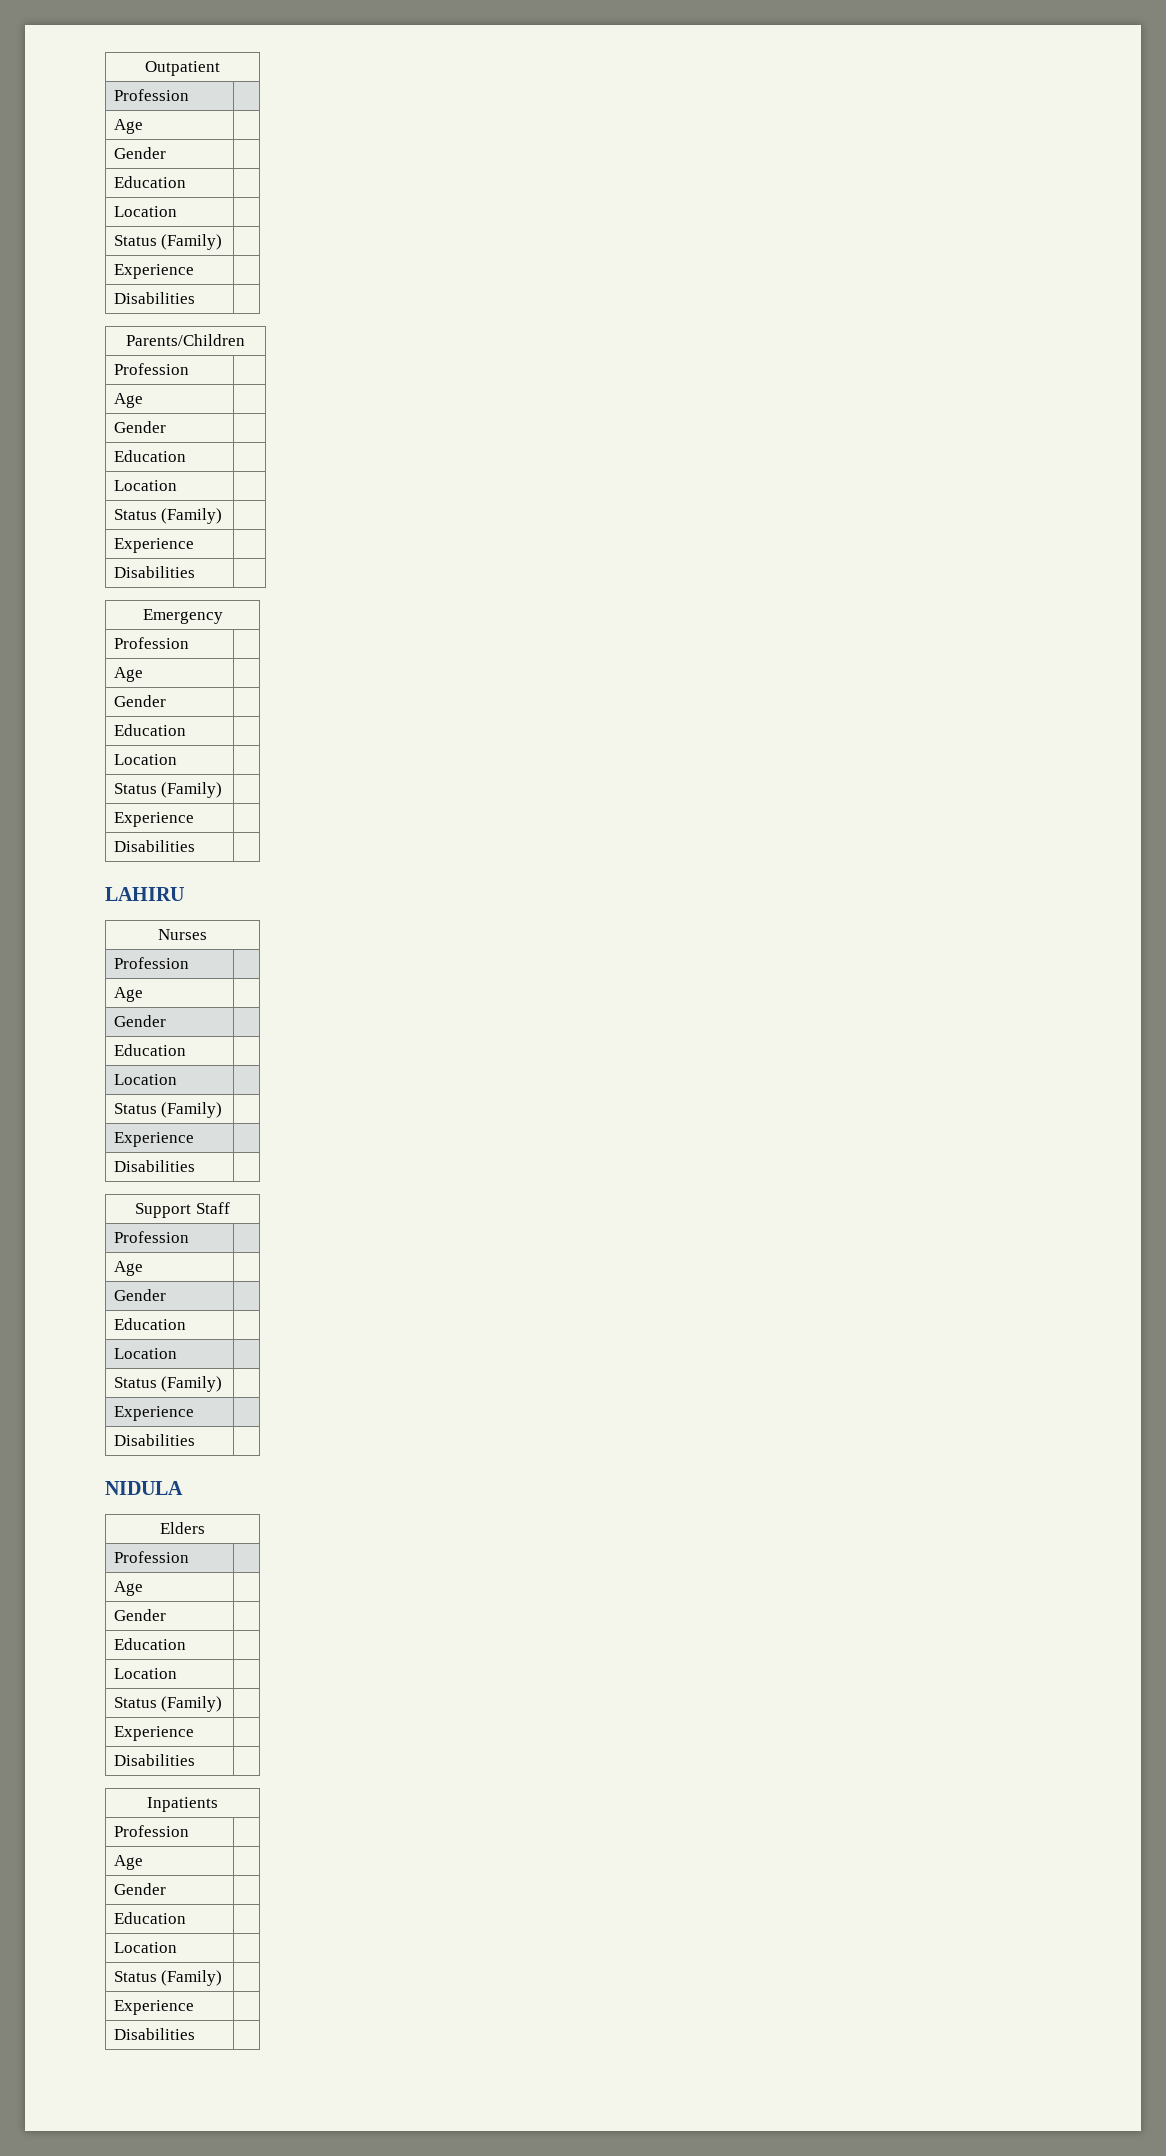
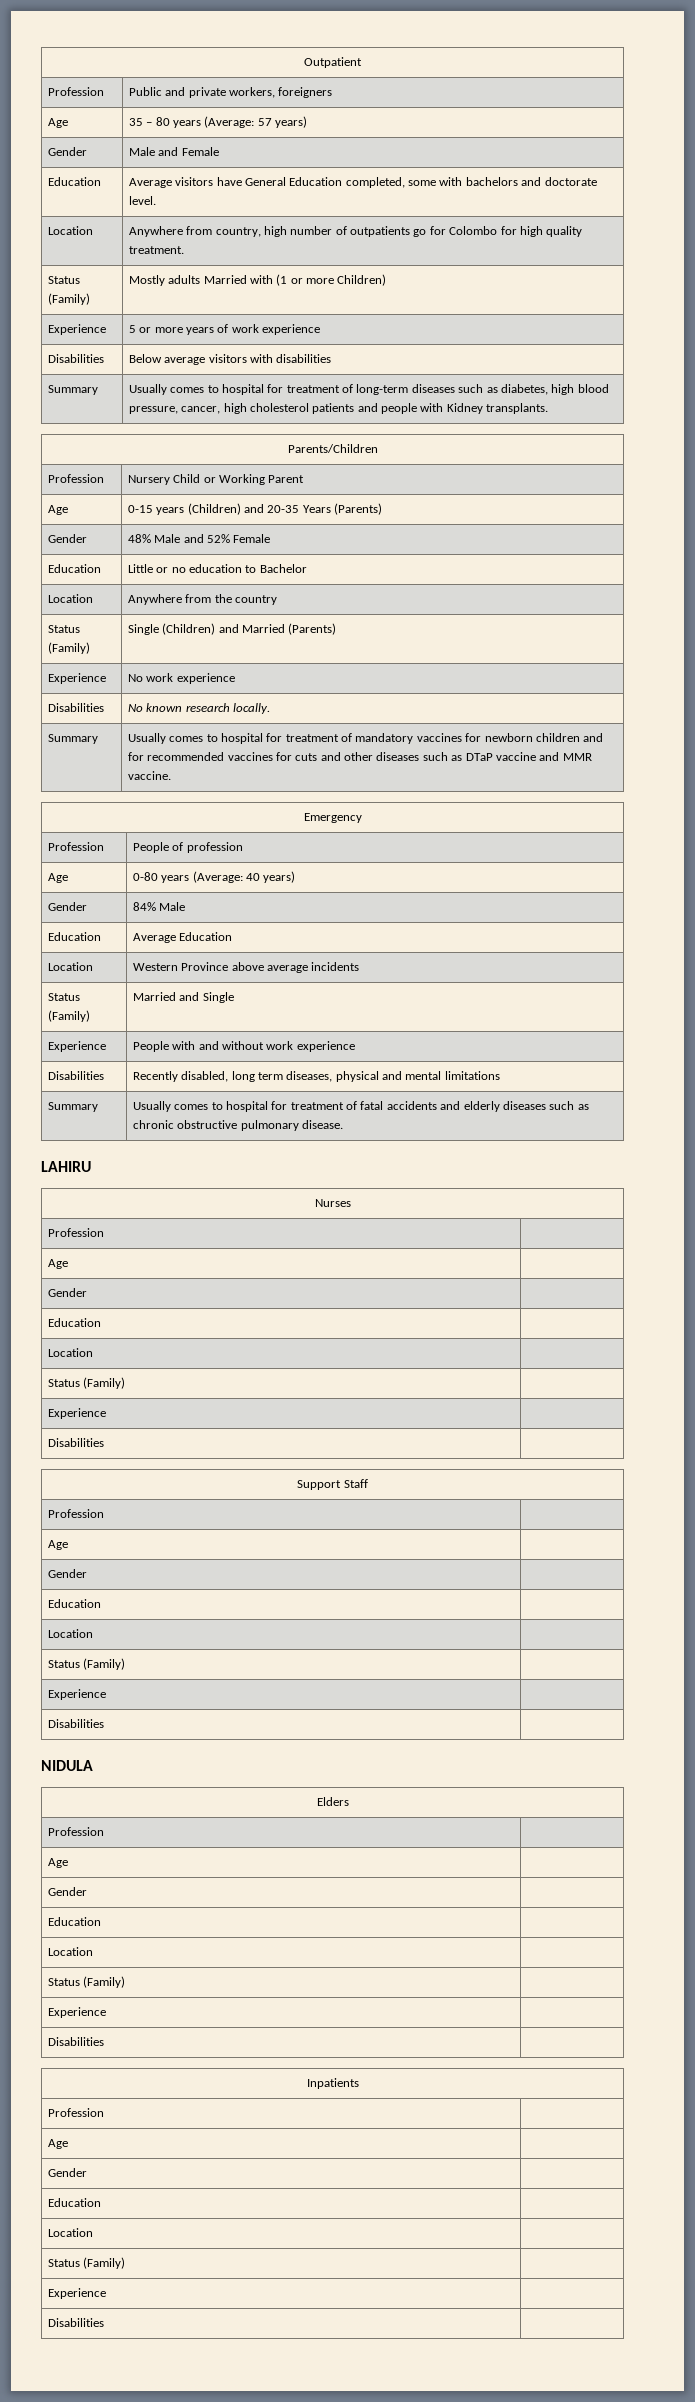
  Outpatient
- Profession |
- Age |
- Gender |
- Education |
- Location |
- Status (Family) |
- Experience |
- Disabilities |
+ Profession | Public and private workers, foreigners
+ Age | 35 – 80 years (Average: 57 years)
+ Gender | Male and Female
+ Education | Average visitors have General Education completed, some with bachelors and doctorate level.
+ Location | Anywhere from country, high number of outpatients go for Colombo for high quality treatment.
+ Status (Family) | Mostly adults Married with (1 or more Children)
+ Experience | 5 or more years of work experience
+ Disabilities | Below average visitors with disabilities
+ Summary | Usually comes to hospital for treatment of long-term diseases such as diabetes, high blood pressure, cancer, high cholesterol patients and people with Kidney transplants.
  Parents/Children
- Profession |
- Age |
- Gender |
- Education |
- Location |
- Status (Family) |
- Experience |
- Disabilities |
+ Profession | Nursery Child or Working Parent
+ Age | 0-15 years (Children) and 20-35 Years (Parents)
+ Gender | 48% Male and 52% Female
+ Education | Little or no education to Bachelor
+ Location | Anywhere from the country
+ Status (Family) | Single (Children) and Married (Parents)
+ Experience | No work experience
+ Disabilities | No known research locally.
+ Summary | Usually comes to hospital for treatment of mandatory vaccines for newborn children and for recommended vaccines for cuts and other diseases such as DTaP vaccine and MMR vaccine.
  Emergency
- Profession |
- Age |
- Gender |
- Education |
- Location |
- Status (Family) |
- Experience |
- Disabilities |
+ Profession | People of profession
+ Age | 0-80 years (Average: 40 years)
+ Gender | 84% Male
+ Education | Average Education
+ Location | Western Province above average incidents
+ Status (Family) | Married and Single
+ Experience | People with and without work experience
+ Disabilities | Recently disabled, long term diseases, physical and mental limitations
+ Summary | Usually comes to hospital for treatment of fatal accidents and elderly diseases such as chronic obstructive pulmonary disease.

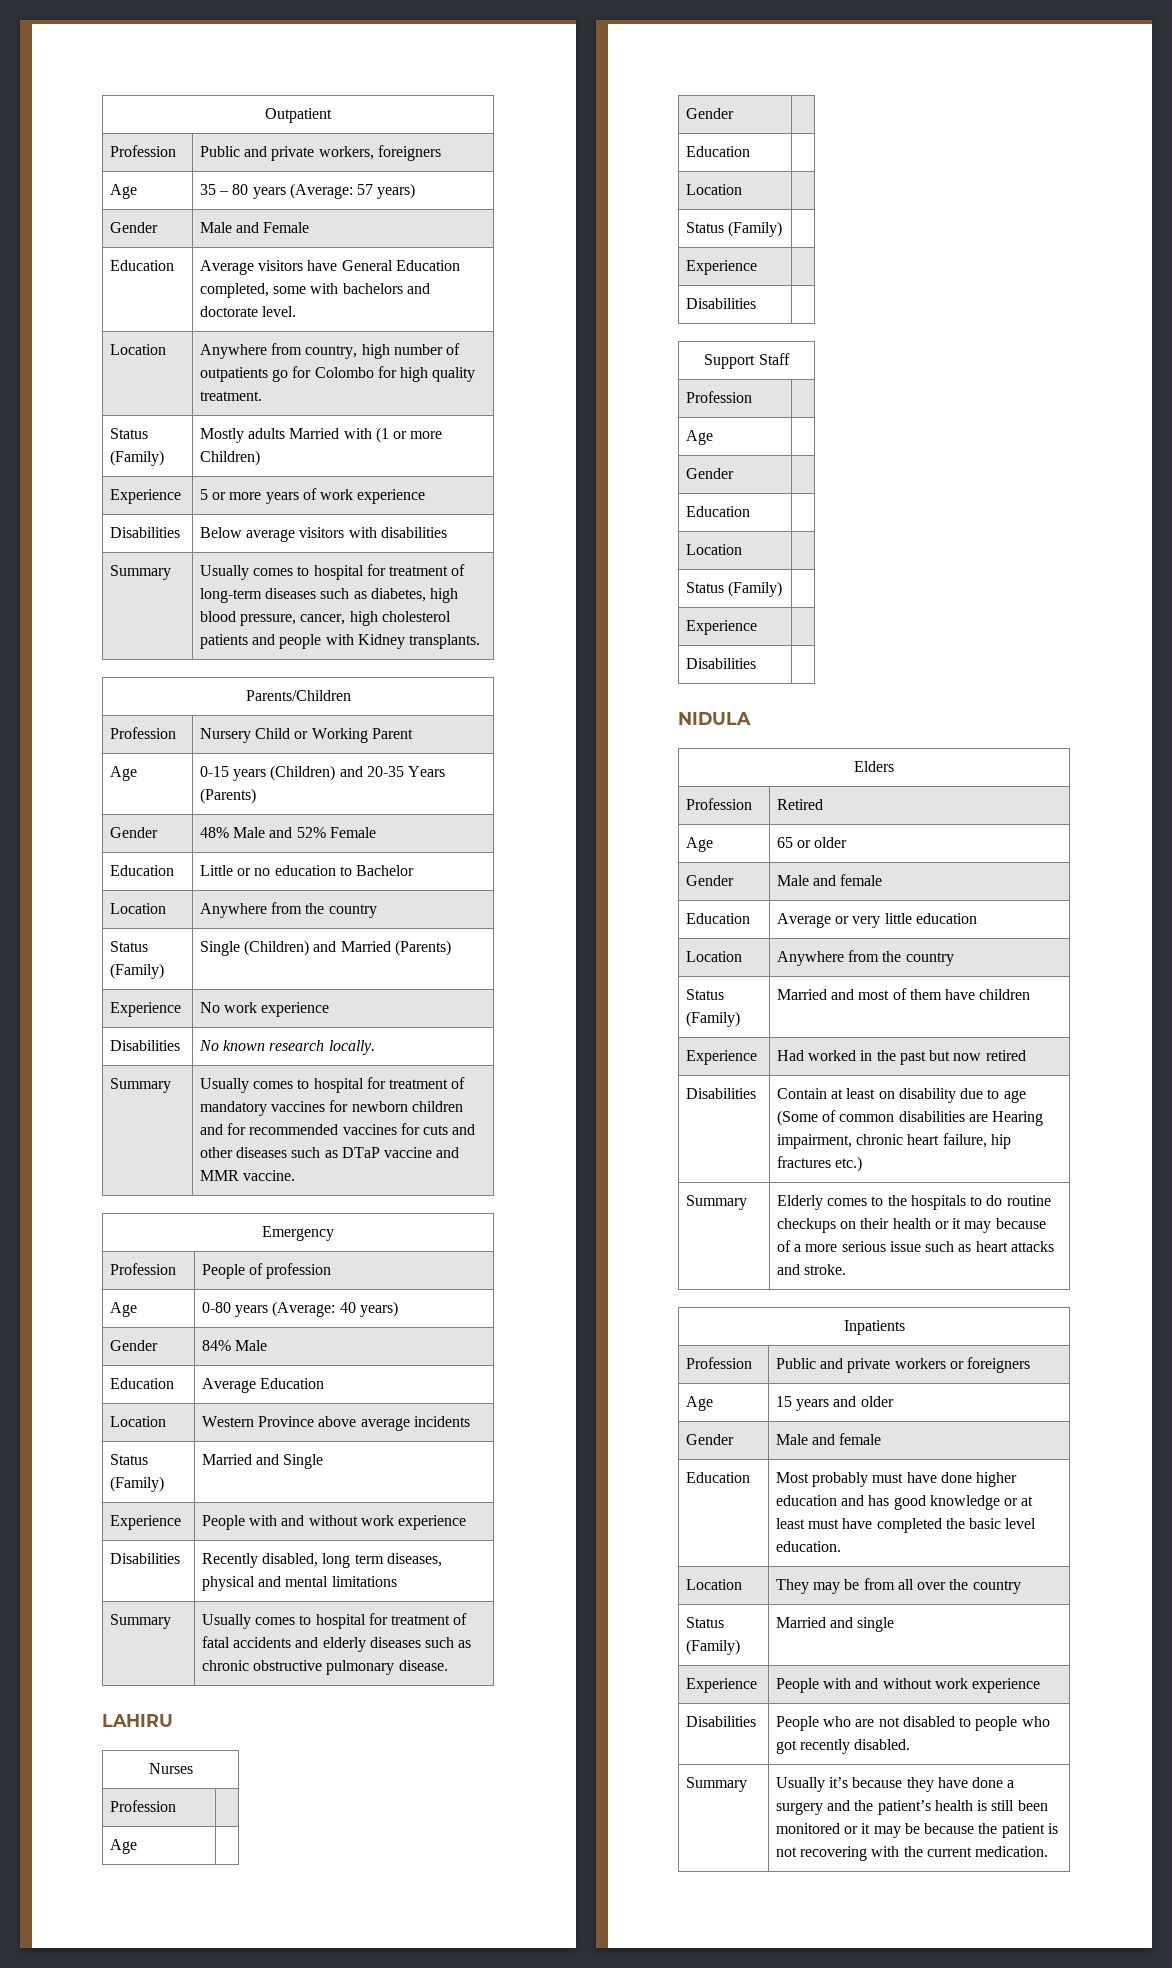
  Elders
- Profession |
- Age |
- Gender |
- Education |
- Location |
- Status (Family) |
- Experience |
- Disabilities |
+ Profession | Retired
+ Age | 65 or older
+ Gender | Male and female
+ Education | Average or very little education
+ Location | Anywhere from the country
+ Status (Family) | Married and most of them have children
+ Experience | Had worked in the past but now retired
+ Disabilities | Contain at least on disability due to age (Some of common disabilities are Hearing impairment, chronic heart failure, hip fractures etc.)
+ Summary | Elderly comes to the hospitals to do routine checkups on their health or it may because of a more serious issue such as heart attacks and stroke.
  Inpatients
- Profession |
- Age |
- Gender |
- Education |
- Location |
- Status (Family) |
- Experience |
- Disabilities |
+ Profession | Public and private workers or foreigners
+ Age | 15 years and older
+ Gender | Male and female
+ Education | Most probably must have done higher education and has good knowledge or at least must have completed the basic level education.
+ Location | They may be from all over the country
+ Status (Family) | Married and single
+ Experience | People with and without work experience
+ Disabilities | People who are not disabled to people who got recently disabled.
+ Summary | Usually it’s because they have done a surgery and the patient’s health is still been monitored or it may be because the patient is not recovering with the current medication.

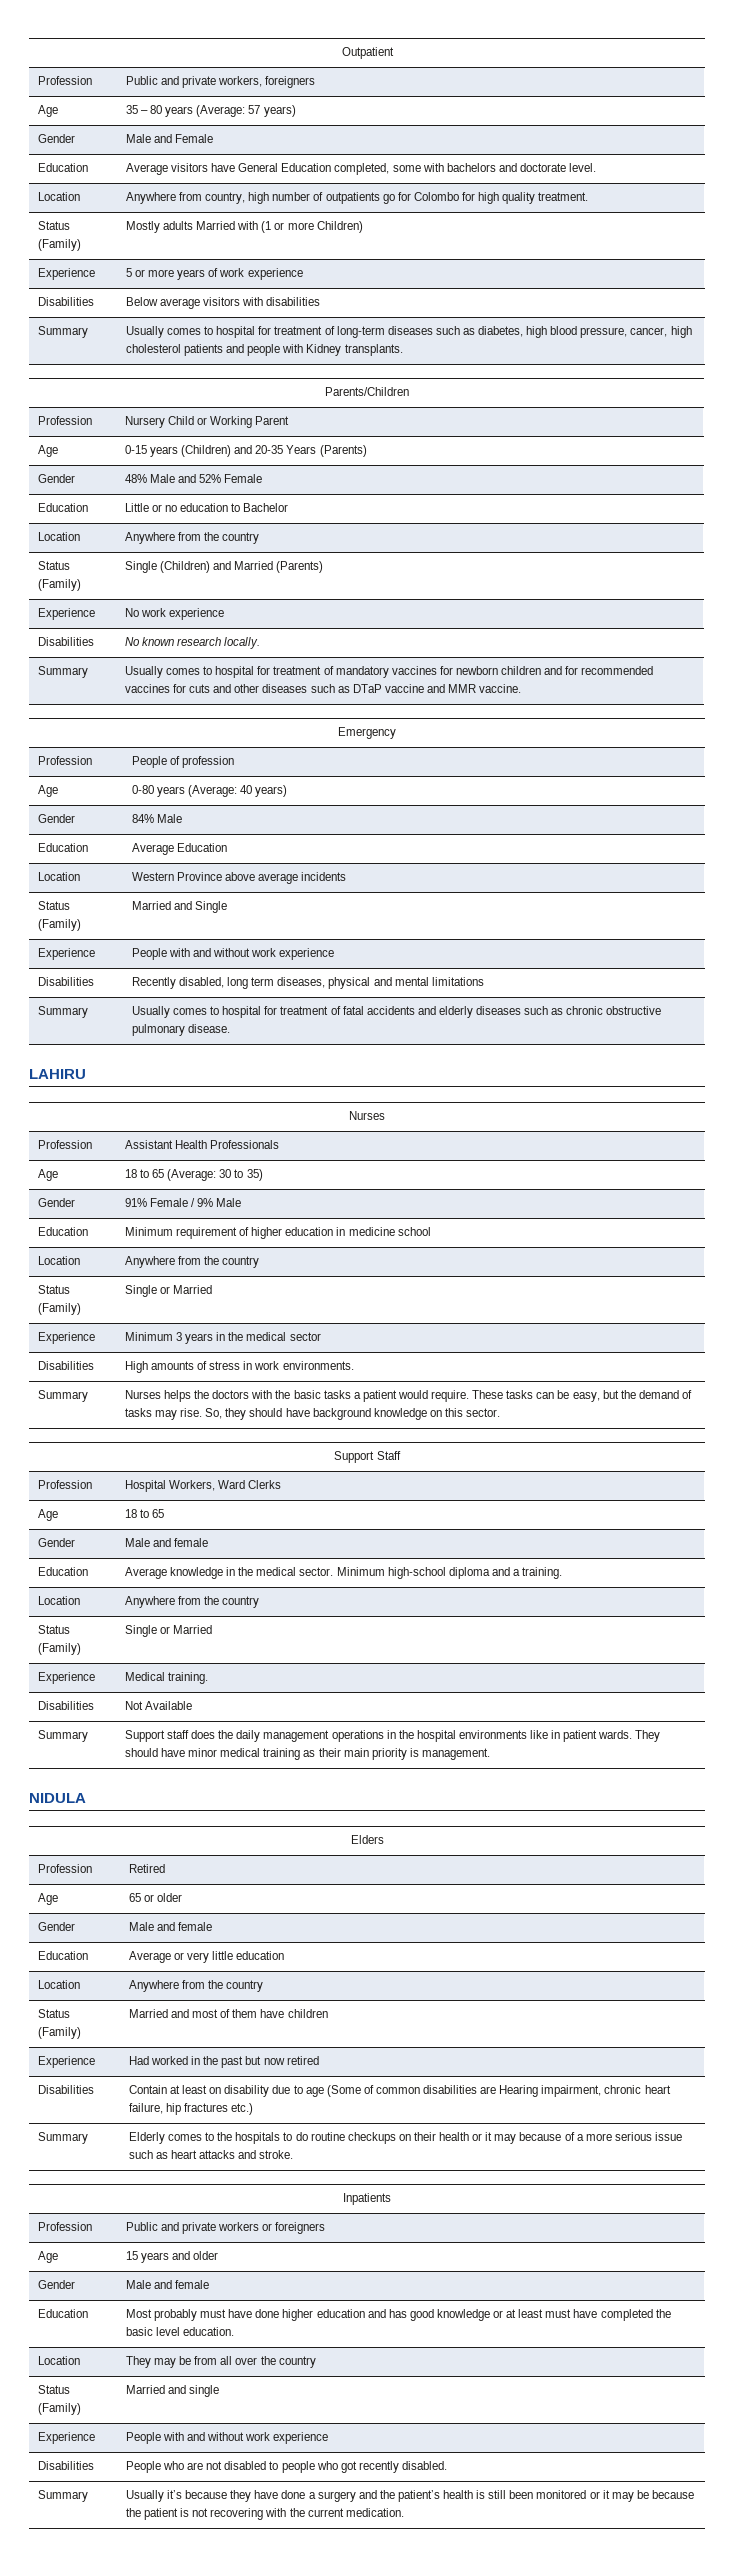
  LAHIRU
  Nurses
- Profession |
- Age |
- Gender |
- Education |
- Location |
- Status (Family) |
- Experience |
- Disabilities |
+ Profession | Assistant Health Professionals
+ Age | 18 to 65 (Average: 30 to 35)
+ Gender | 91% Female / 9% Male
+ Education | Minimum requirement of higher education in medicine school
+ Location | Anywhere from the country
+ Status (Family) | Single or Married
+ Experience | Minimum 3 years in the medical sector
+ Disabilities | High amounts of stress in work environments.
+ Summary | Nurses helps the doctors with the basic tasks a patient would require. These tasks can be easy, but the demand of tasks may rise. So, they should have background knowledge on this sector.
  Support Staff
- Profession |
- Age |
- Gender |
- Education |
- Location |
- Status (Family) |
- Experience |
- Disabilities |
+ Profession | Hospital Workers, Ward Clerks
+ Age | 18 to 65
+ Gender | Male and female
+ Education | Average knowledge in the medical sector. Minimum high-school diploma and a training.
+ Location | Anywhere from the country
+ Status (Family) | Single or Married
+ Experience | Medical training.
+ Disabilities | Not Available
+ Summary | Support staff does the daily management operations in the hospital environments like in patient wards. They should have minor medical training as their main priority is management.

